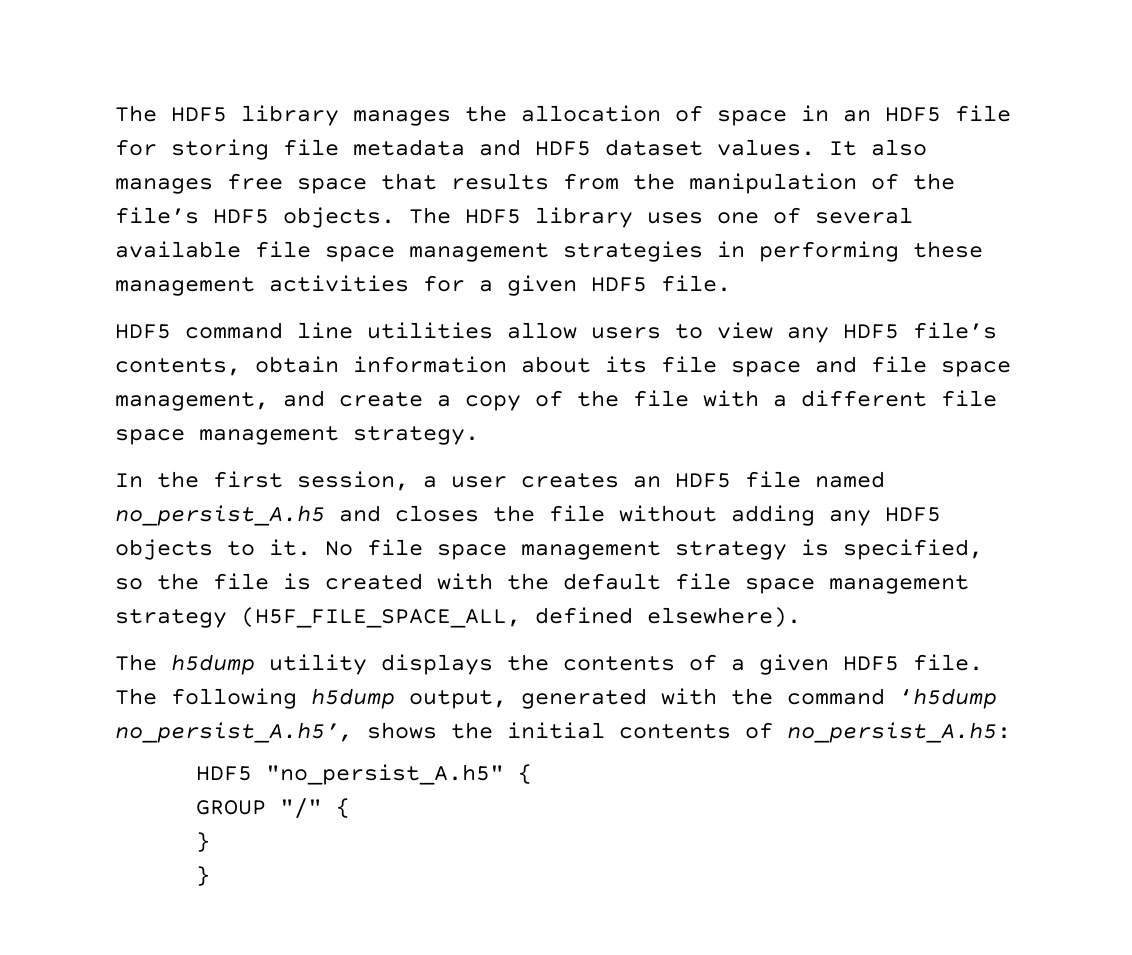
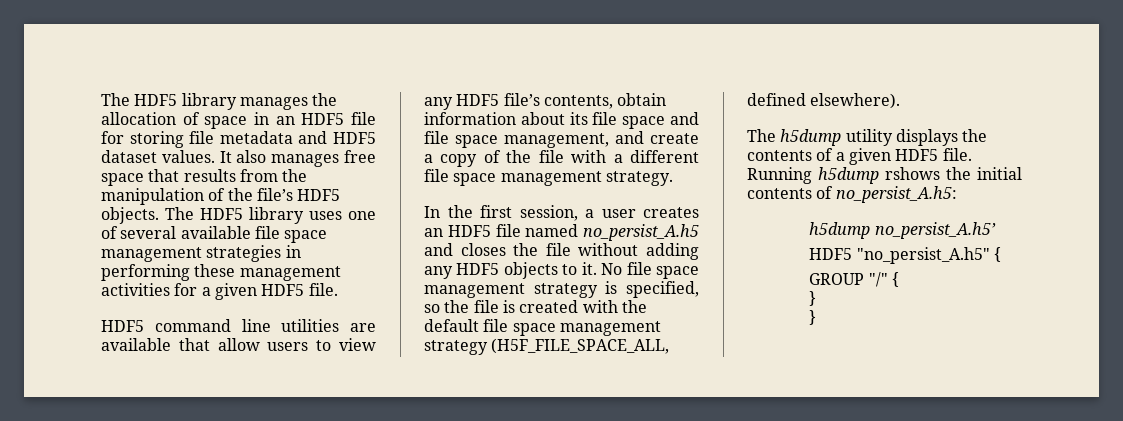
- HDF5 command line utilities allow users to view any HDF5 file’s contents, obtain information about its file space and file space management, and create a copy of the file with a different file space management strategy.
+ HDF5 command line utilities are available that allow users to view any HDF5 file’s contents, obtain information about its file space and file space management, and create a copy of the file with a different file space management strategy.
- The following h5dump output, generated with the command ‘h5dump no_persist_A.h5’, shows the initial contents of no_persist_A.h5:
+ Running h5dump rshows the initial contents of no_persist_A.h5:
+ h5dump no_persist_A.h5’

